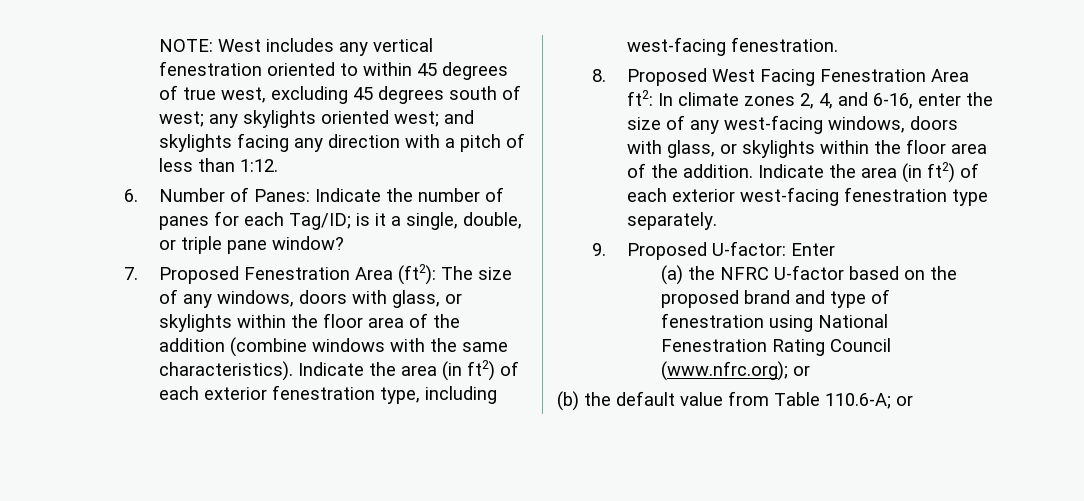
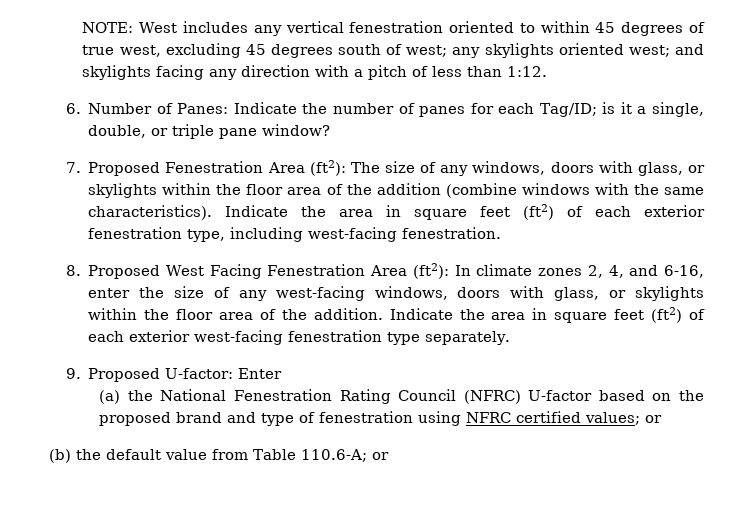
- Indicate the area (in ft2) of each exterior fenestration type, including west-facing fenestration.
+ Indicate the area in square feet (ft2) of each exterior fenestration type, including west-facing fenestration.
- 8. Proposed West Facing Fenestration Area ft2: In climate zones 2, 4, and 6-16, enter the size of any west-facing windows, doors with glass, or skylights within the floor area of the addition.
+ 8. Proposed West Facing Fenestration Area (ft2): In climate zones 2, 4, and 6-16, enter the size of any west-facing windows, doors with glass, or skylights within the floor area of the addition.
- Indicate the area (in ft2) of each exterior west-facing fenestration type separately.
+ Indicate the area in square feet (ft2) of each exterior west-facing fenestration type separately.
- (a) the NFRC U-factor based on the proposed brand and type of fenestration using National Fenestration Rating Council (www.nfrc.org); or
+ (a) the National Fenestration Rating Council (NFRC) U-factor based on the proposed brand and type of fenestration using NFRC certified values; or

